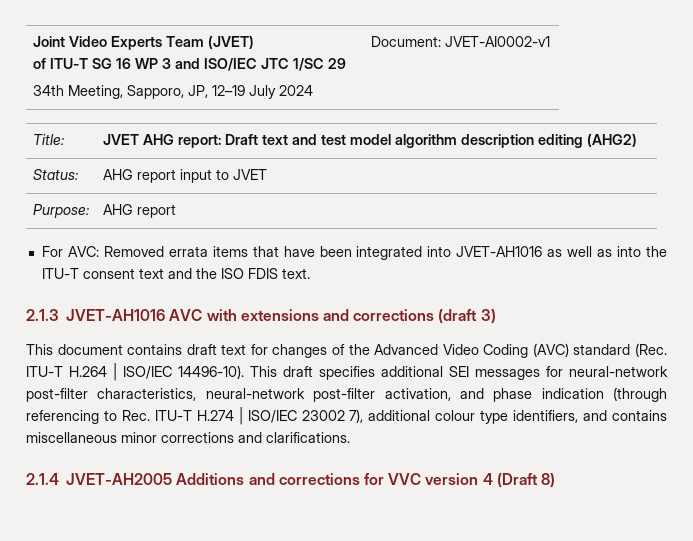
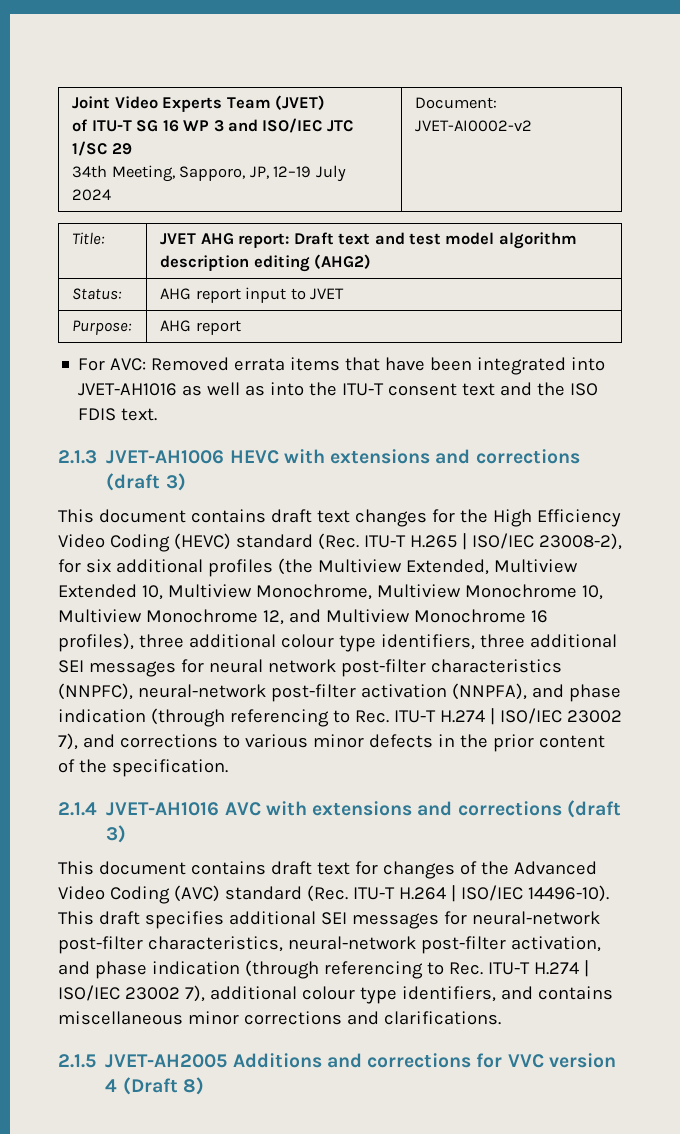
  Joint Video Experts Team (JVET)
  of ITU-T SG 16 WP 3 and ISO/IEC JTC 1/SC 29
- 34th Meeting, Sapporo, JP, 12–19 July 2024 | Document: JVET-AI0002-v1
+ 34th Meeting, Sapporo, JP, 12–19 July 2024 | Document: JVET-AI0002-v2
- 2.1.3 JVET-AH1016 AVC with extensions and corrections (draft 3)
+ 2.1.3 JVET-AH1006 HEVC with extensions and corrections (draft 3)
+ This document contains draft text changes for the High Efficiency Video Coding (HEVC) standard (Rec. ITU-T H.265 | ISO/IEC 23008-2), for six additional profiles (the Multiview Extended, Multiview Extended 10, Multiview Monochrome, Multiview Monochrome 10, Multiview Monochrome 12, and Multiview Monochrome 16 profiles), three additional colour type identifiers, three additional SEI messages for neural network post-filter characteristics (NNPFC), neural-network post-filter activation (NNPFA), and phase indication (through referencing to Rec. ITU-T H.274 | ISO/IEC 23002 7), and corrections to various minor defects in the prior content of the specification.
+ 2.1.4 JVET-AH1016 AVC with extensions and corrections (draft 3)
- 2.1.4 JVET-AH2005 Additions and corrections for VVC version 4 (Draft 8)
+ 2.1.5 JVET-AH2005 Additions and corrections for VVC version 4 (Draft 8)

